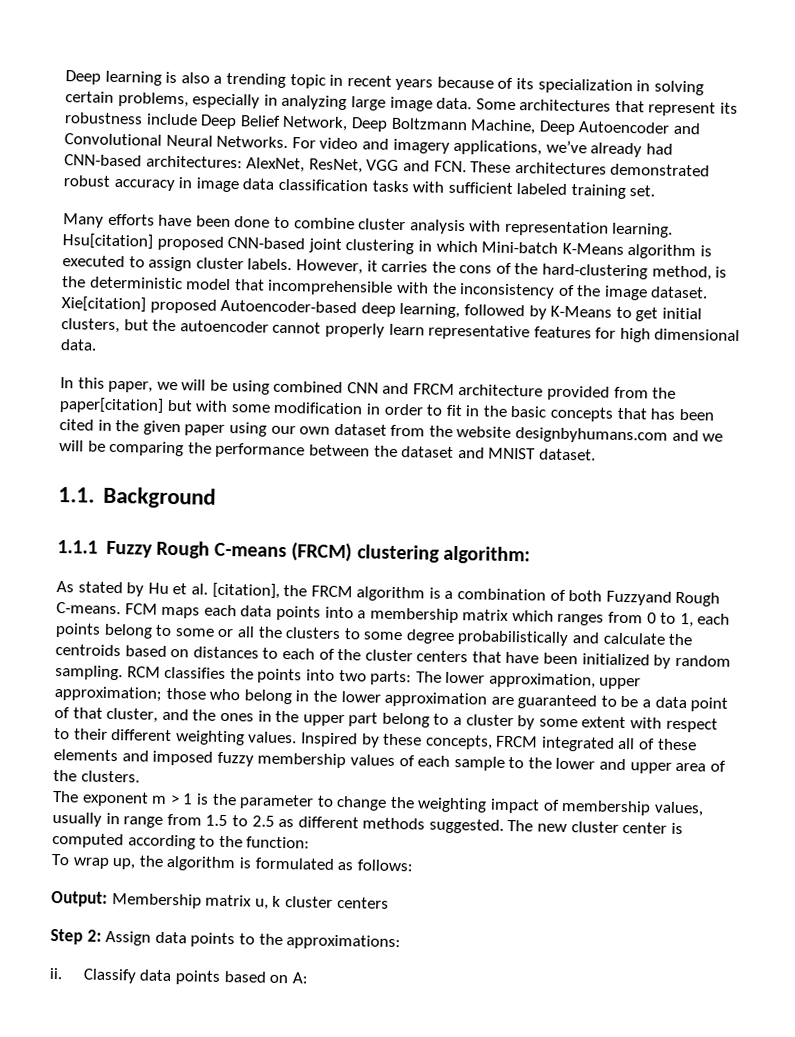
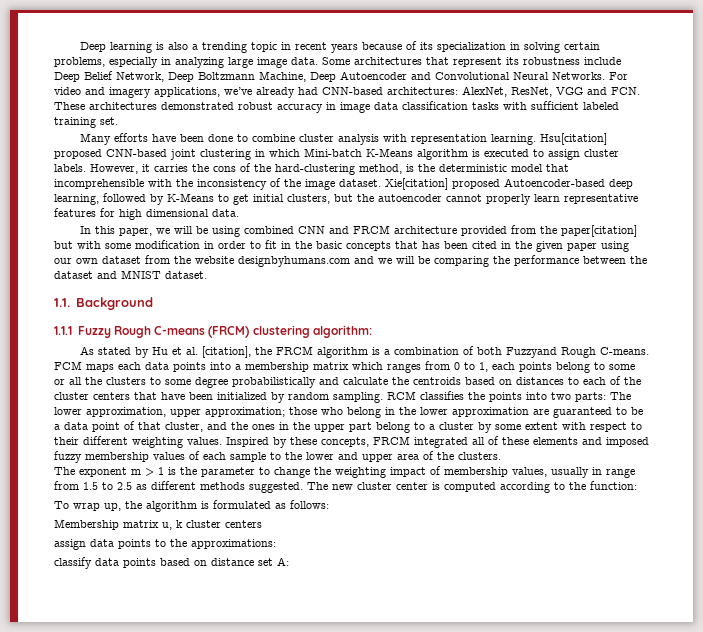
- Output: Membership matrix u, k cluster centers
+ Membership matrix u, k cluster centers
- Step 2: Assign data points to the approximations:
+ assign data points to the approximations:
- ii. Classify data points based on A:
+ classify data points based on distance set A:

